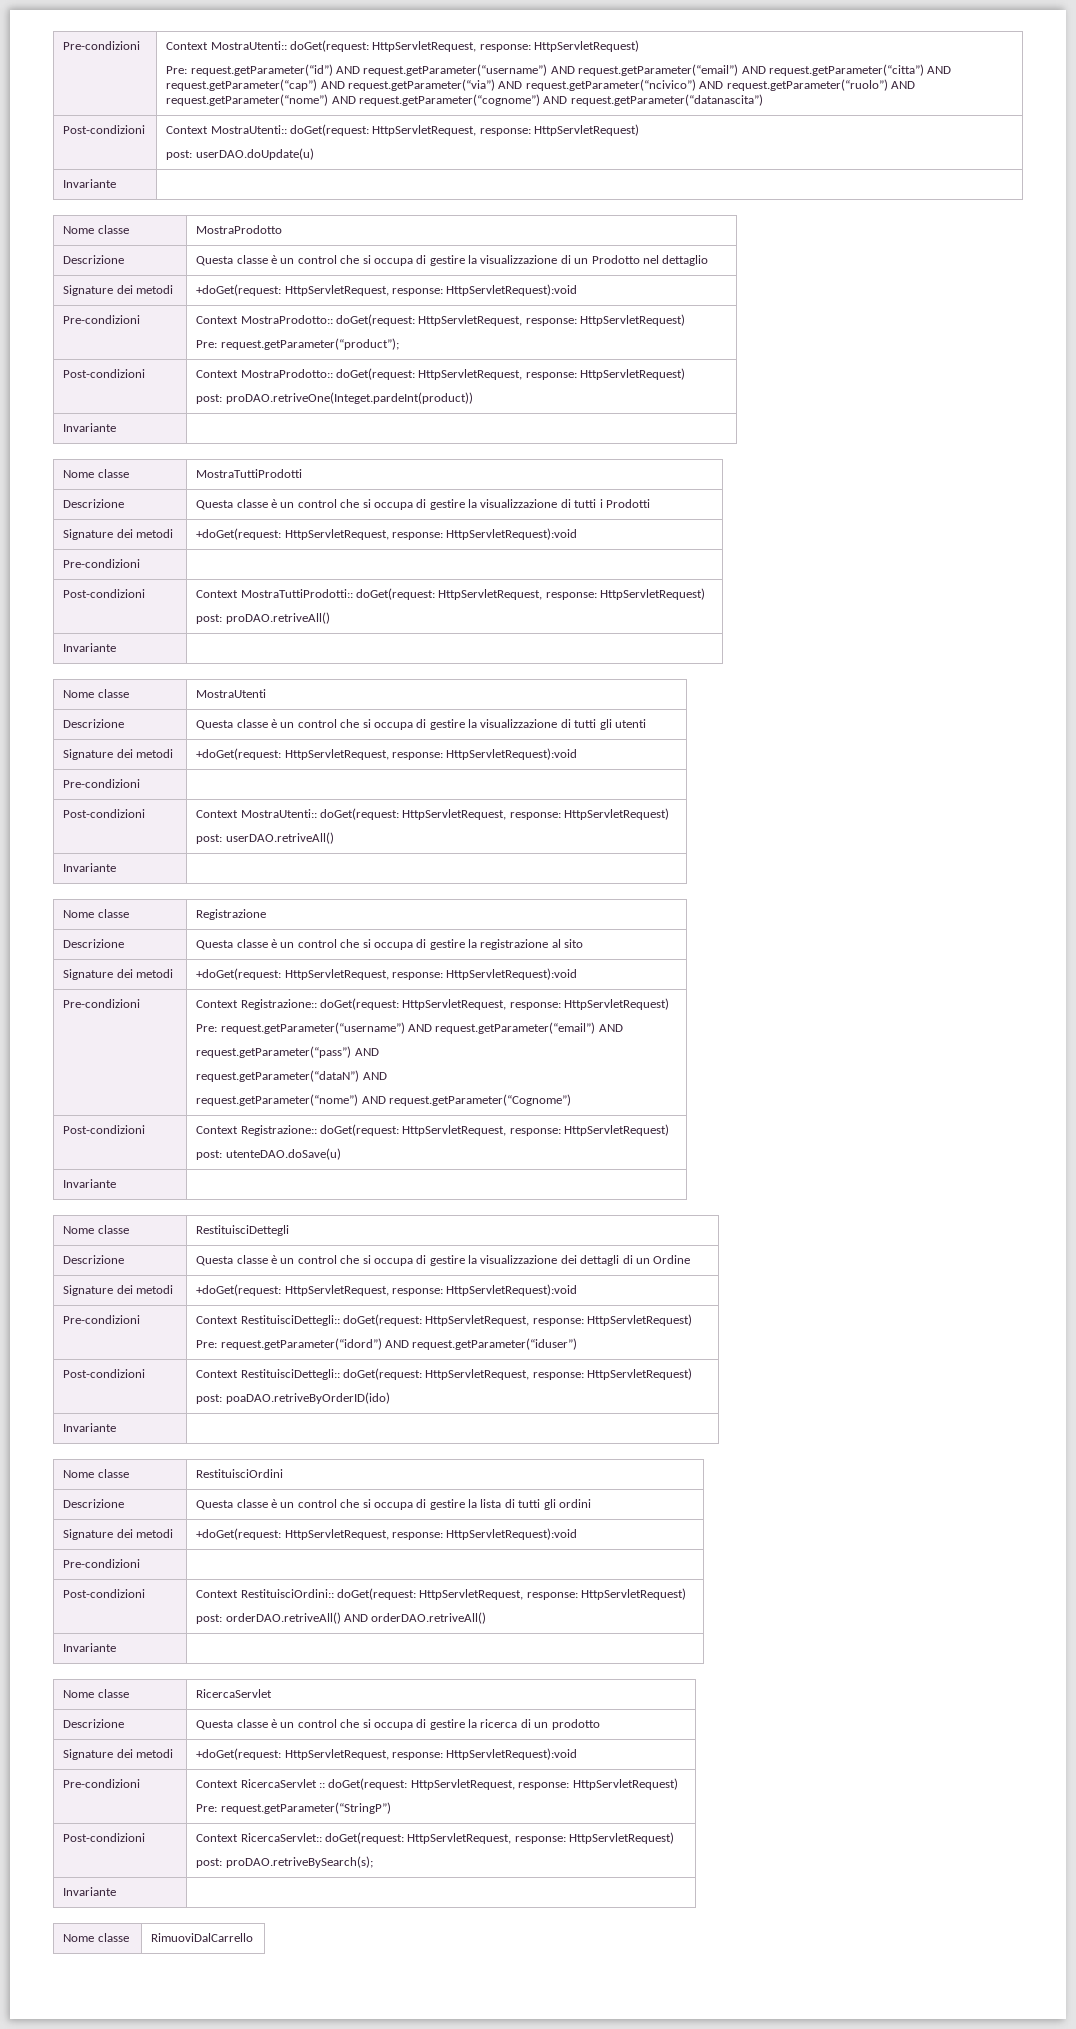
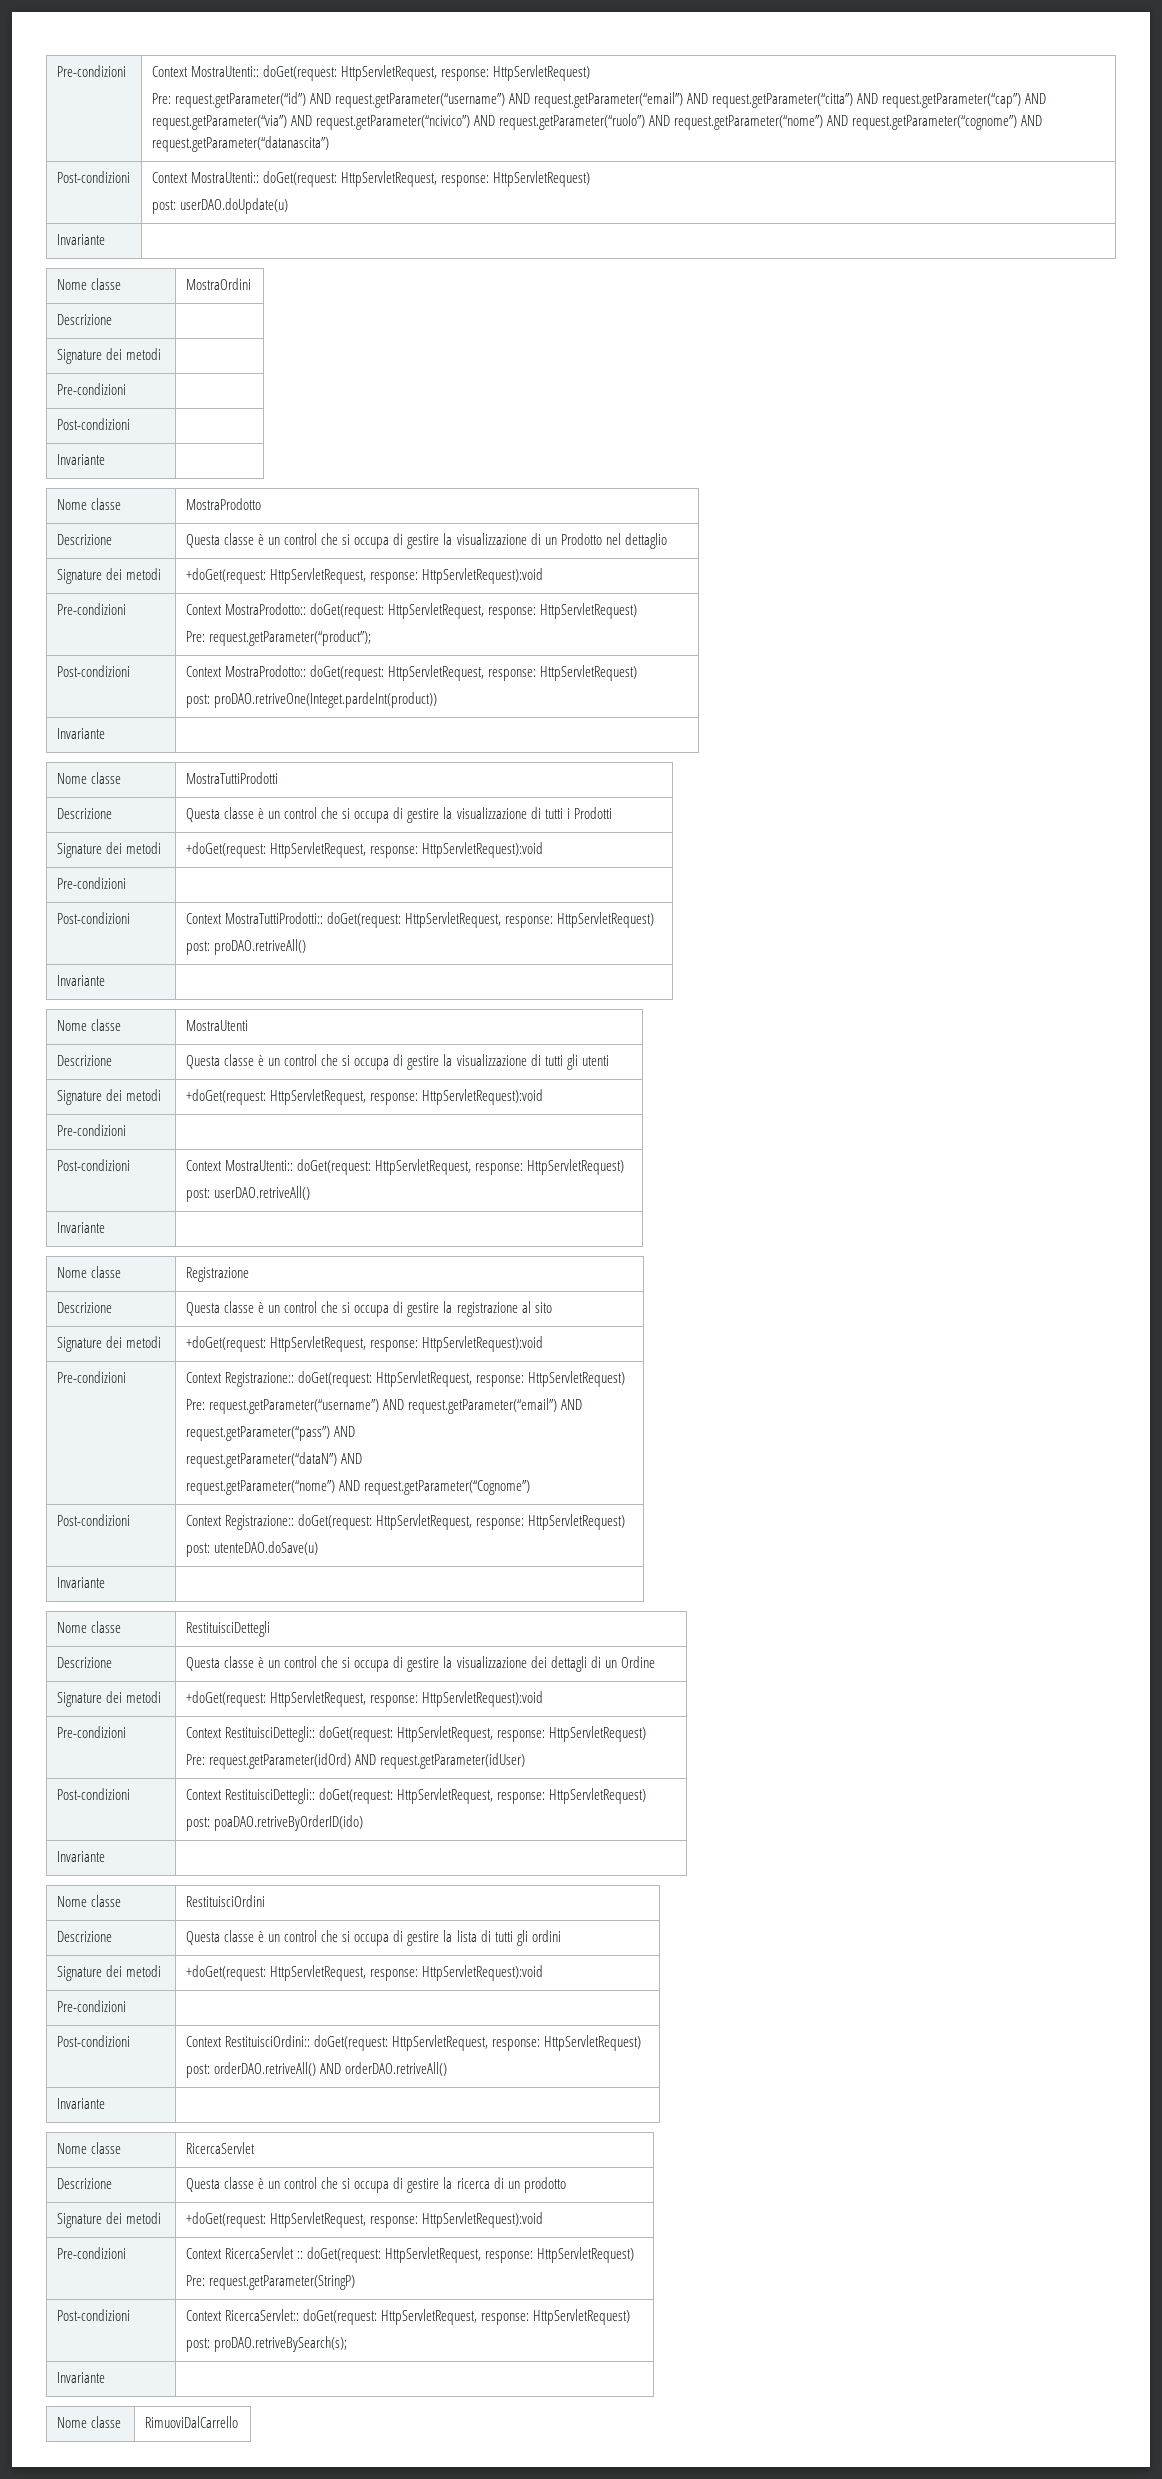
+ Nome classe | MostraOrdini
+ Descrizione |
+ Signature dei metodi |
+ Pre-condizioni |
+ Post-condizioni |
+ Invariante |
  Pre-condizioni | Context RestituisciDettegli:: doGet(request: HttpServletRequest, response: HttpServletRequest)
- Pre: request.getParameter(“idord”) AND request.getParameter(“iduser”)
+ Pre: request.getParameter(idOrd) AND request.getParameter(idUser)
  Pre-condizioni | Context RicercaServlet :: doGet(request: HttpServletRequest, response: HttpServletRequest)
- Pre: request.getParameter(“StringP”)
+ Pre: request.getParameter(StringP)

